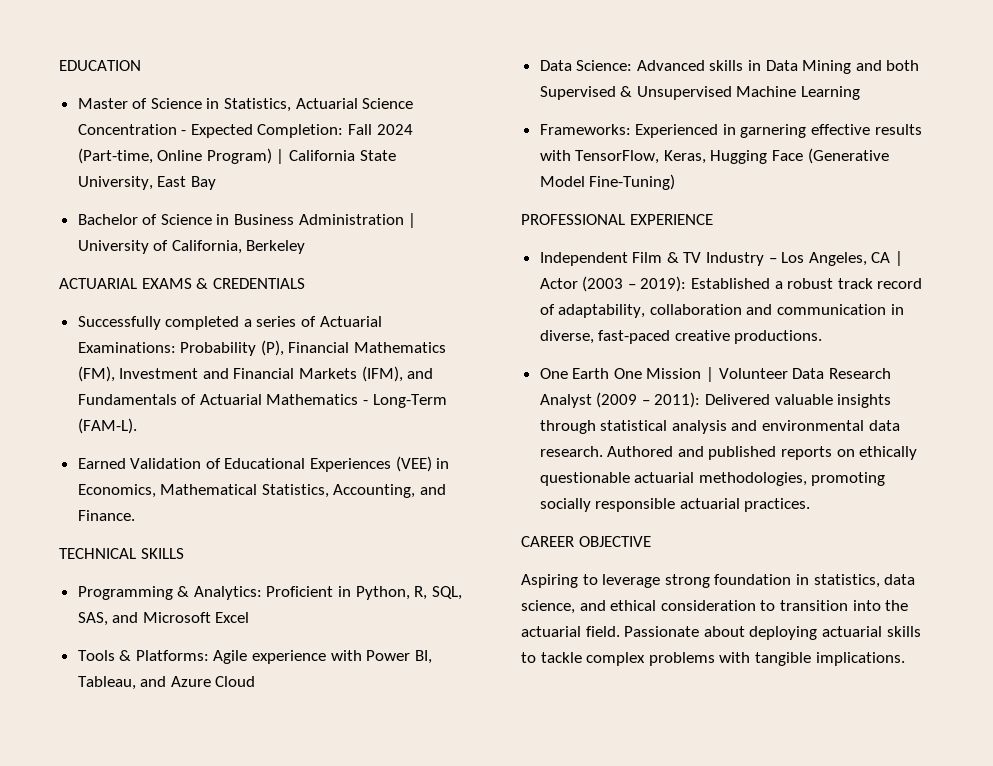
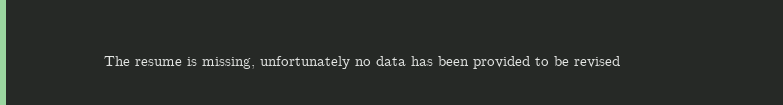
- EDUCATION
- Master of Science in Statistics, Actuarial Science Concentration - Expected Completion: Fall 2024 (Part-time, Online Program) | California State University, East Bay
- Bachelor of Science in Business Administration | University of California, Berkeley
- ACTUARIAL EXAMS & CREDENTIALS
- Successfully completed a series of Actuarial Examinations: Probability (P), Financial Mathematics (FM), Investment and Financial Markets (IFM), and Fundamentals of Actuarial Mathematics - Long-Term (FAM-L).
- Earned Validation of Educational Experiences (VEE) in Economics, Mathematical Statistics, Accounting, and Finance.
- TECHNICAL SKILLS
- Programming & Analytics: Proficient in Python, R, SQL, SAS, and Microsoft Excel
- Tools & Platforms: Agile experience with Power BI, Tableau, and Azure Cloud
- Data Science: Advanced skills in Data Mining and both Supervised & Unsupervised Machine Learning
- Frameworks: Experienced in garnering effective results with TensorFlow, Keras, Hugging Face (Generative Model Fine-Tuning)
- PROFESSIONAL EXPERIENCE
- Independent Film & TV Industry – Los Angeles, CA | Actor (2003 – 2019): Established a robust track record of adaptability, collaboration and communication in diverse, fast-paced creative productions.
- One Earth One Mission | Volunteer Data Research Analyst (2009 – 2011): Delivered valuable insights through statistical analysis and environmental data research. Authored and published reports on ethically questionable actuarial methodologies, promoting socially responsible actuarial practices.
- CAREER OBJECTIVE
- Aspiring to leverage strong foundation in statistics, data science, and ethical consideration to transition into the actuarial field. Passionate about deploying actuarial skills to tackle complex problems with tangible implications.
+ The resume is missing, unfortunately no data has been provided to be revised

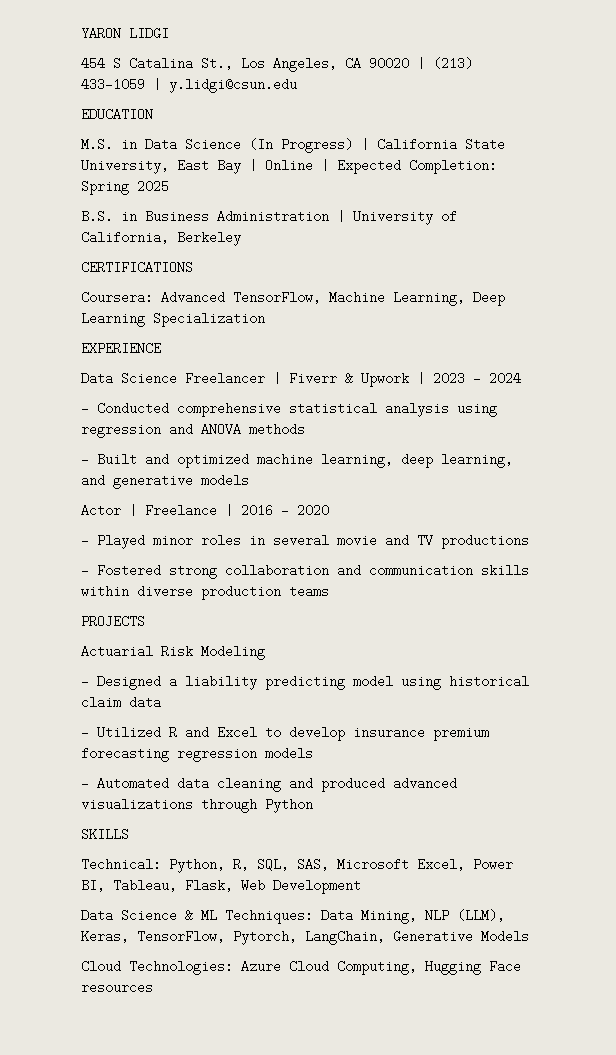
- The resume is missing, unfortunately no data has been provided to be revised
+ YARON LIDGI
+ 454 S Catalina St., Los Angeles, CA 90020 | (213) 433-1059 | y.lidgi@csun.edu
+ EDUCATION
+ M.S. in Data Science (In Progress) | California State University, East Bay | Online | Expected Completion: Spring 2025
+ B.S. in Business Administration | University of California, Berkeley
+ CERTIFICATIONS
+ Coursera: Advanced TensorFlow, Machine Learning, Deep Learning Specialization
+ EXPERIENCE
+ Data Science Freelancer | Fiverr & Upwork | 2023 - 2024
+ - Conducted comprehensive statistical analysis using regression and ANOVA methods
+ - Built and optimized machine learning, deep learning, and generative models
+ Actor | Freelance | 2016 - 2020
+ - Played minor roles in several movie and TV productions
+ - Fostered strong collaboration and communication skills within diverse production teams
+ PROJECTS
+ Actuarial Risk Modeling
+ - Designed a liability predicting model using historical claim data
+ - Utilized R and Excel to develop insurance premium forecasting regression models
+ - Automated data cleaning and produced advanced visualizations through Python
+ SKILLS
+ Technical: Python, R, SQL, SAS, Microsoft Excel, Power BI, Tableau, Flask, Web Development
+ Data Science & ML Techniques: Data Mining, NLP (LLM), Keras, TensorFlow, Pytorch, LangChain, Generative Models
+ Cloud Technologies: Azure Cloud Computing, Hugging Face resources

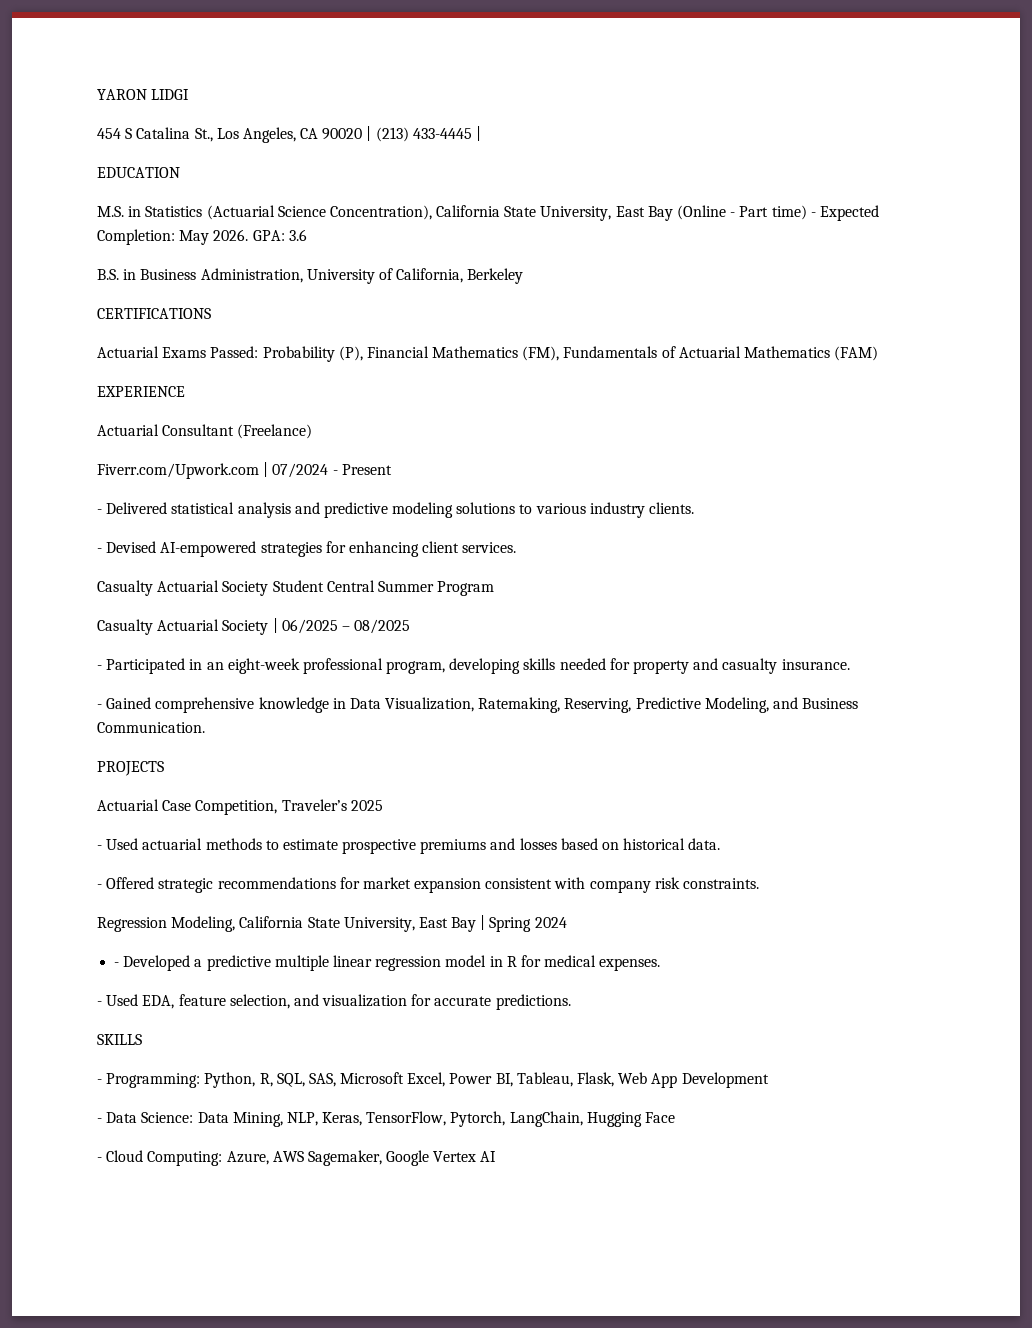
- 454 S Catalina St., Los Angeles, CA 90020 | (213) 433-1059 | y.lidgi@csun.edu
+ 454 S Catalina St., Los Angeles, CA 90020 | (213) 433-4445 |
- M.S. in Data Science (In Progress) | California State University, East Bay | Online | Expected Completion: Spring 2025
+ M.S. in Statistics (Actuarial Science Concentration), California State University, East Bay (Online - Part time) - Expected Completion: May 2026. GPA: 3.6
- B.S. in Business Administration | University of California, Berkeley
+ B.S. in Business Administration, University of California, Berkeley
- Coursera: Advanced TensorFlow, Machine Learning, Deep Learning Specialization
+ Actuarial Exams Passed: Probability (P), Financial Mathematics (FM), Fundamentals of Actuarial Mathematics (FAM)
  EXPERIENCE
- Data Science Freelancer | Fiverr & Upwork | 2023 - 2024
- - Conducted comprehensive statistical analysis using regression and ANOVA methods
- - Built and optimized machine learning, deep learning, and generative models
- Actor | Freelance | 2016 - 2020
- - Played minor roles in several movie and TV productions
- - Fostered strong collaboration and communication skills within diverse production teams
+ Actuarial Consultant (Freelance)
+ Fiverr.com/Upwork.com | 07/2024 - Present
+ - Delivered statistical analysis and predictive modeling solutions to various industry clients.
+ - Devised AI-empowered strategies for enhancing client services.
+ Casualty Actuarial Society Student Central Summer Program
+ Casualty Actuarial Society | 06/2025 – 08/2025
+ - Participated in an eight-week professional program, developing skills needed for property and casualty insurance.
+ - Gained comprehensive knowledge in Data Visualization, Ratemaking, Reserving, Predictive Modeling, and Business Communication.
  PROJECTS
- Actuarial Risk Modeling
- - Designed a liability predicting model using historical claim data
- - Utilized R and Excel to develop insurance premium forecasting regression models
- - Automated data cleaning and produced advanced visualizations through Python
+ Actuarial Case Competition, Traveler’s 2025
+ - Used actuarial methods to estimate prospective premiums and losses based on historical data.
+ - Offered strategic recommendations for market expansion consistent with company risk constraints.
+ Regression Modeling, California State University, East Bay | Spring 2024
+ - Developed a predictive multiple linear regression model in R for medical expenses.
+ - Used EDA, feature selection, and visualization for accurate predictions.
- Technical: Python, R, SQL, SAS, Microsoft Excel, Power BI, Tableau, Flask, Web Development
+ - Programming: Python, R, SQL, SAS, Microsoft Excel, Power BI, Tableau, Flask, Web App Development
- Data Science & ML Techniques: Data Mining, NLP (LLM), Keras, TensorFlow, Pytorch, LangChain, Generative Models
- Cloud Technologies: Azure Cloud Computing, Hugging Face resources
+ - Data Science: Data Mining, NLP, Keras, TensorFlow, Pytorch, LangChain, Hugging Face
+ - Cloud Computing: Azure, AWS Sagemaker, Google Vertex AI

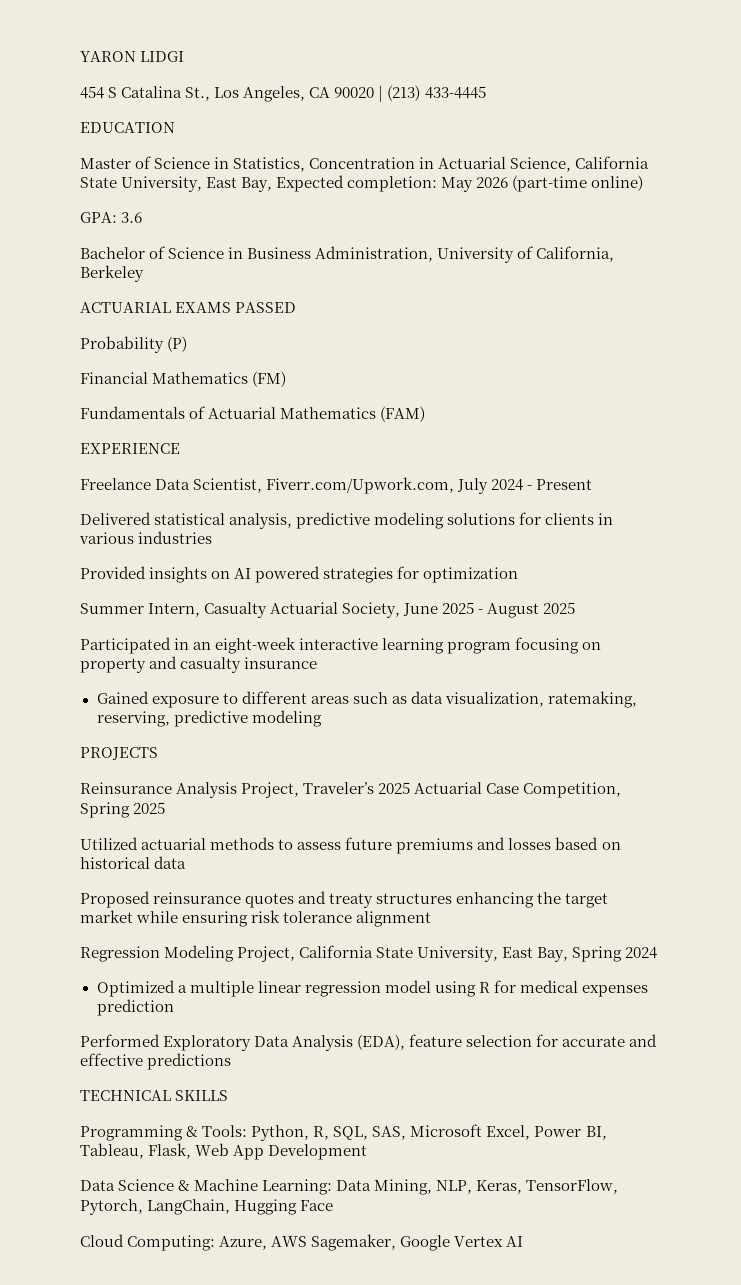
- 454 S Catalina St., Los Angeles, CA 90020 | (213) 433-4445 |
+ 454 S Catalina St., Los Angeles, CA 90020 | (213) 433-4445
- M.S. in Statistics (Actuarial Science Concentration), California State University, East Bay (Online - Part time) - Expected Completion: May 2026. GPA: 3.6
+ Master of Science in Statistics, Concentration in Actuarial Science, California State University, East Bay, Expected completion: May 2026 (part-time online)
+ GPA: 3.6
- B.S. in Business Administration, University of California, Berkeley
+ Bachelor of Science in Business Administration, University of California, Berkeley
- CERTIFICATIONS
- Actuarial Exams Passed: Probability (P), Financial Mathematics (FM), Fundamentals of Actuarial Mathematics (FAM)
+ ACTUARIAL EXAMS PASSED
+ Probability (P)
+ Financial Mathematics (FM)
+ Fundamentals of Actuarial Mathematics (FAM)
- Actuarial Consultant (Freelance)
- Fiverr.com/Upwork.com | 07/2024 - Present
+ Freelance Data Scientist, Fiverr.com/Upwork.com, July 2024 - Present
- - Delivered statistical analysis and predictive modeling solutions to various industry clients.
- - Devised AI-empowered strategies for enhancing client services.
- Casualty Actuarial Society Student Central Summer Program
- Casualty Actuarial Society | 06/2025 – 08/2025
- - Participated in an eight-week professional program, developing skills needed for property and casualty insurance.
- - Gained comprehensive knowledge in Data Visualization, Ratemaking, Reserving, Predictive Modeling, and Business Communication.
+ Delivered statistical analysis, predictive modeling solutions for clients in various industries
+ Provided insights on AI powered strategies for optimization
+ Summer Intern, Casualty Actuarial Society, June 2025 - August 2025
+ Participated in an eight-week interactive learning program focusing on property and casualty insurance
+ Gained exposure to different areas such as data visualization, ratemaking, reserving, predictive modeling
  PROJECTS
- Actuarial Case Competition, Traveler’s 2025
- - Used actuarial methods to estimate prospective premiums and losses based on historical data.
- - Offered strategic recommendations for market expansion consistent with company risk constraints.
+ Reinsurance Analysis Project, Traveler’s 2025 Actuarial Case Competition, Spring 2025
+ Utilized actuarial methods to assess future premiums and losses based on historical data
+ Proposed reinsurance quotes and treaty structures enhancing the target market while ensuring risk tolerance alignment
- Regression Modeling, California State University, East Bay | Spring 2024
+ Regression Modeling Project, California State University, East Bay, Spring 2024
- - Developed a predictive multiple linear regression model in R for medical expenses.
- - Used EDA, feature selection, and visualization for accurate predictions.
- SKILLS
- - Programming: Python, R, SQL, SAS, Microsoft Excel, Power BI, Tableau, Flask, Web App Development
+ Optimized a multiple linear regression model using R for medical expenses prediction
+ Performed Exploratory Data Analysis (EDA), feature selection for accurate and effective predictions
+ TECHNICAL SKILLS
+ Programming & Tools: Python, R, SQL, SAS, Microsoft Excel, Power BI, Tableau, Flask, Web App Development
- - Data Science: Data Mining, NLP, Keras, TensorFlow, Pytorch, LangChain, Hugging Face
+ Data Science & Machine Learning: Data Mining, NLP, Keras, TensorFlow, Pytorch, LangChain, Hugging Face
- - Cloud Computing: Azure, AWS Sagemaker, Google Vertex AI
+ Cloud Computing: Azure, AWS Sagemaker, Google Vertex AI

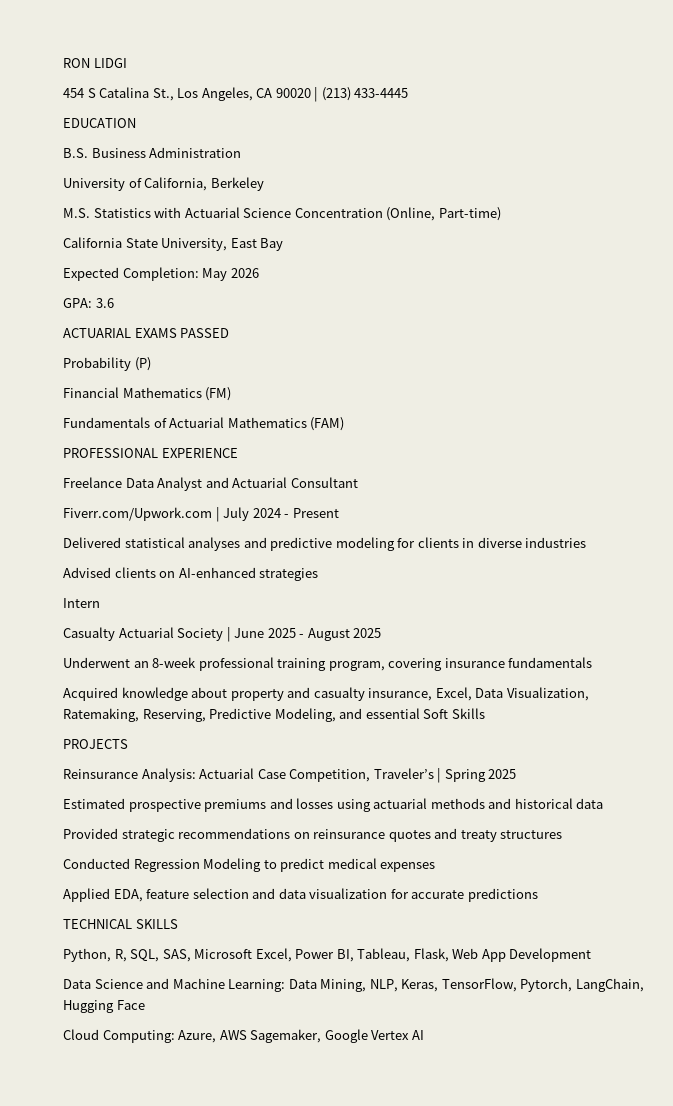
- YARON LIDGI
+ RON LIDGI
- Master of Science in Statistics, Concentration in Actuarial Science, California State University, East Bay, Expected completion: May 2026 (part-time online)
+ B.S. Business Administration
+ University of California, Berkeley
+ M.S. Statistics with Actuarial Science Concentration (Online, Part-time)
+ California State University, East Bay
+ Expected Completion: May 2026
- Bachelor of Science in Business Administration, University of California, Berkeley
- EXPERIENCE
+ PROFESSIONAL EXPERIENCE
- Freelance Data Scientist, Fiverr.com/Upwork.com, July 2024 - Present
+ Freelance Data Analyst and Actuarial Consultant
+ Fiverr.com/Upwork.com | July 2024 - Present
- Delivered statistical analysis, predictive modeling solutions for clients in various industries
+ Delivered statistical analyses and predictive modeling for clients in diverse industries
- Provided insights on AI powered strategies for optimization
- Summer Intern, Casualty Actuarial Society, June 2025 - August 2025
+ Advised clients on AI-enhanced strategies
+ Intern
+ Casualty Actuarial Society | June 2025 - August 2025
- Participated in an eight-week interactive learning program focusing on property and casualty insurance
- Gained exposure to different areas such as data visualization, ratemaking, reserving, predictive modeling
+ Underwent an 8-week professional training program, covering insurance fundamentals
+ Acquired knowledge about property and casualty insurance, Excel, Data Visualization, Ratemaking, Reserving, Predictive Modeling, and essential Soft Skills
  PROJECTS
- Reinsurance Analysis Project, Traveler’s 2025 Actuarial Case Competition, Spring 2025
+ Reinsurance Analysis: Actuarial Case Competition, Traveler’s | Spring 2025
- Utilized actuarial methods to assess future premiums and losses based on historical data
- Proposed reinsurance quotes and treaty structures enhancing the target market while ensuring risk tolerance alignment
- Regression Modeling Project, California State University, East Bay, Spring 2024
- Optimized a multiple linear regression model using R for medical expenses prediction
- Performed Exploratory Data Analysis (EDA), feature selection for accurate and effective predictions
+ Estimated prospective premiums and losses using actuarial methods and historical data
+ Provided strategic recommendations on reinsurance quotes and treaty structures
+ Conducted Regression Modeling to predict medical expenses
+ Applied EDA, feature selection and data visualization for accurate predictions
- Programming & Tools: Python, R, SQL, SAS, Microsoft Excel, Power BI, Tableau, Flask, Web App Development
+ Python, R, SQL, SAS, Microsoft Excel, Power BI, Tableau, Flask, Web App Development
- Data Science & Machine Learning: Data Mining, NLP, Keras, TensorFlow, Pytorch, LangChain, Hugging Face
+ Data Science and Machine Learning: Data Mining, NLP, Keras, TensorFlow, Pytorch, LangChain, Hugging Face

